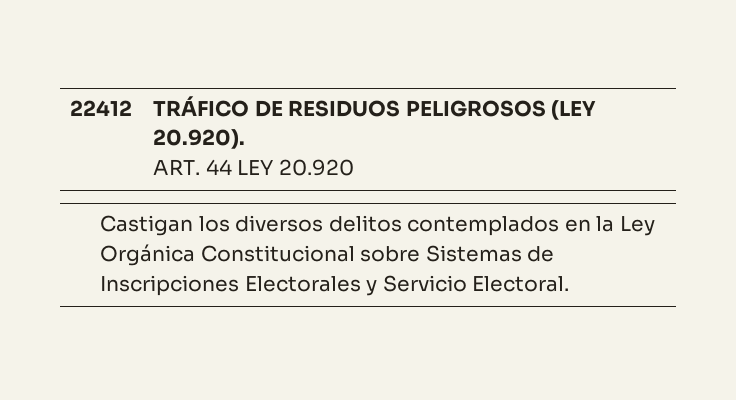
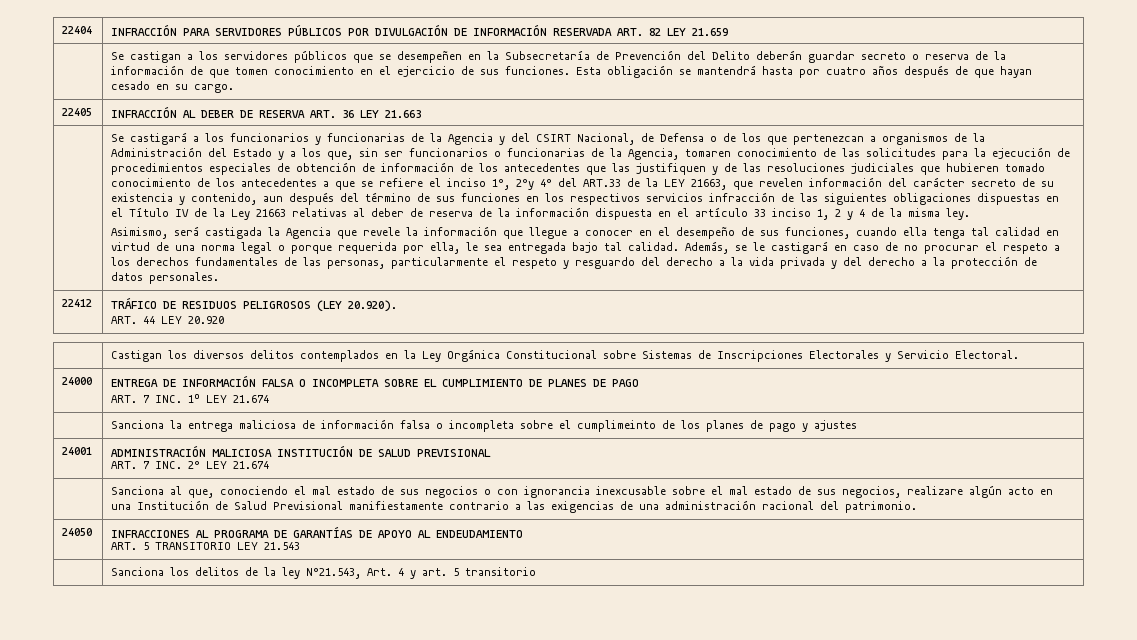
+ 22404 | INFRACCIÓN PARA SERVIDORES PÚBLICOS POR DIVULGACIÓN DE INFORMACIÓN RESERVADA ART. 82 LEY 21.659
+ | Se castigan a los servidores públicos que se desempeñen en la Subsecretaría de Prevención del Delito deberán guardar secreto o reserva de la información de que tomen conocimiento en el ejercicio de sus funciones. Esta obligación se mantendrá hasta por cuatro años después de que hayan cesado en su cargo.
+ 22405 | INFRACCIÓN AL DEBER DE RESERVA ART. 36 LEY 21.663
+ | Se castigará a los funcionarios y funcionarias de la Agencia y del CSIRT Nacional, de Defensa o de los que pertenezcan a organismos de la Administración del Estado y a los que, sin ser funcionarios o funcionarias de la Agencia, tomaren conocimiento de las solicitudes para la ejecución de procedimientos especiales de obtención de información de los antecedentes que las justifiquen y de las resoluciones judiciales que hubieren tomado conocimiento de los antecedentes a que se refiere el inciso 1°, 2°y 4° del ART.33 de la LEY 21663, que revelen información del carácter secreto de su existencia y contenido, aun después del término de sus funciones en los respectivos servicios infracción de las siguientes obligaciones dispuestas en el Título IV de la Ley 21663 relativas al deber de reserva de la información dispuesta en el artículo 33 inciso 1, 2 y 4 de la misma ley.
+ Asimismo, será castigada la Agencia que revele la información que llegue a conocer en el desempeño de sus funciones, cuando ella tenga tal calidad en virtud de una norma legal o porque requerida por ella, le sea entregada bajo tal calidad. Además, se le castigará en caso de no procurar el respeto a los derechos fundamentales de las personas, particularmente el respeto y resguardo del derecho a la vida privada y del derecho a la protección de datos personales.
+ 24000 | ENTREGA DE INFORMACIÓN FALSA O INCOMPLETA SOBRE EL CUMPLIMIENTO DE PLANES DE PAGO
+ ART. 7 INC. 1º LEY 21.674
+ | Sanciona la entrega maliciosa de información falsa o incompleta sobre el cumplimeinto de los planes de pago y ajustes
+ 24001 | ADMINISTRACIÓN MALICIOSA INSTITUCIÓN DE SALUD PREVISIONAL
+ ART. 7 INC. 2° LEY 21.674
+ | Sanciona al que, conociendo el mal estado de sus negocios o con ignorancia inexcusable sobre el mal estado de sus negocios, realizare algún acto en una Institución de Salud Previsional manifiestamente contrario a las exigencias de una administración racional del patrimonio.
+ 24050 | INFRACCIONES AL PROGRAMA DE GARANTÍAS DE APOYO AL ENDEUDAMIENTO
+ ART. 5 TRANSITORIO LEY 21.543
+ | Sanciona los delitos de la ley N°21.543, Art. 4 y art. 5 transitorio

